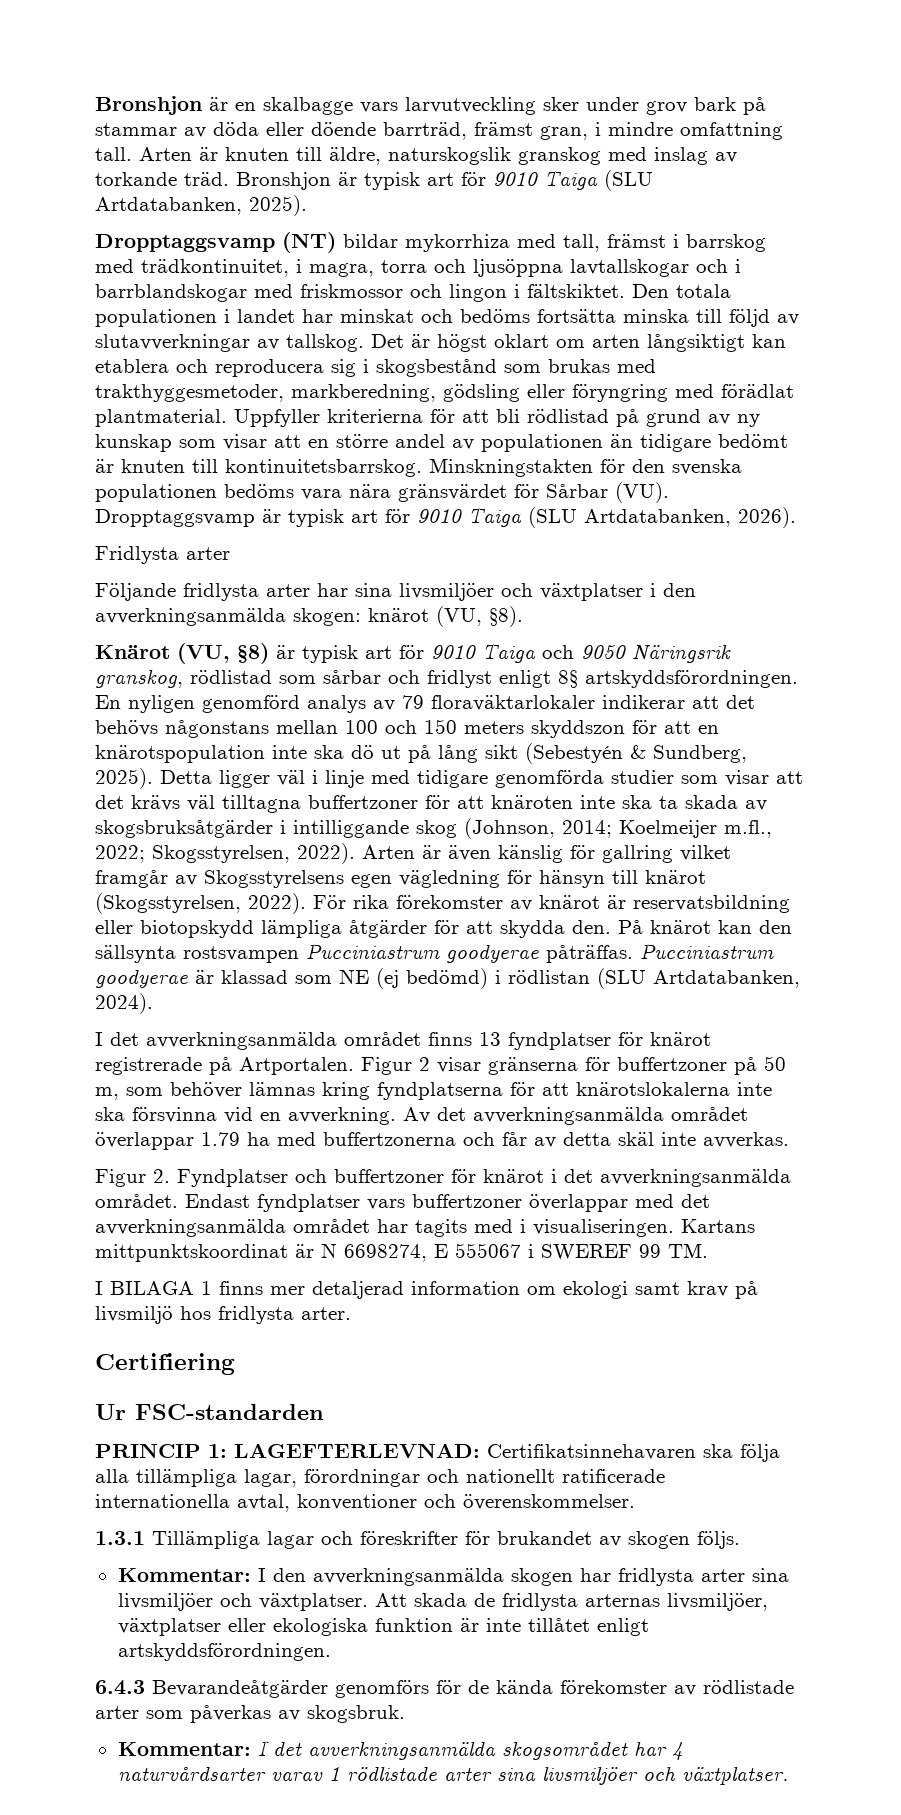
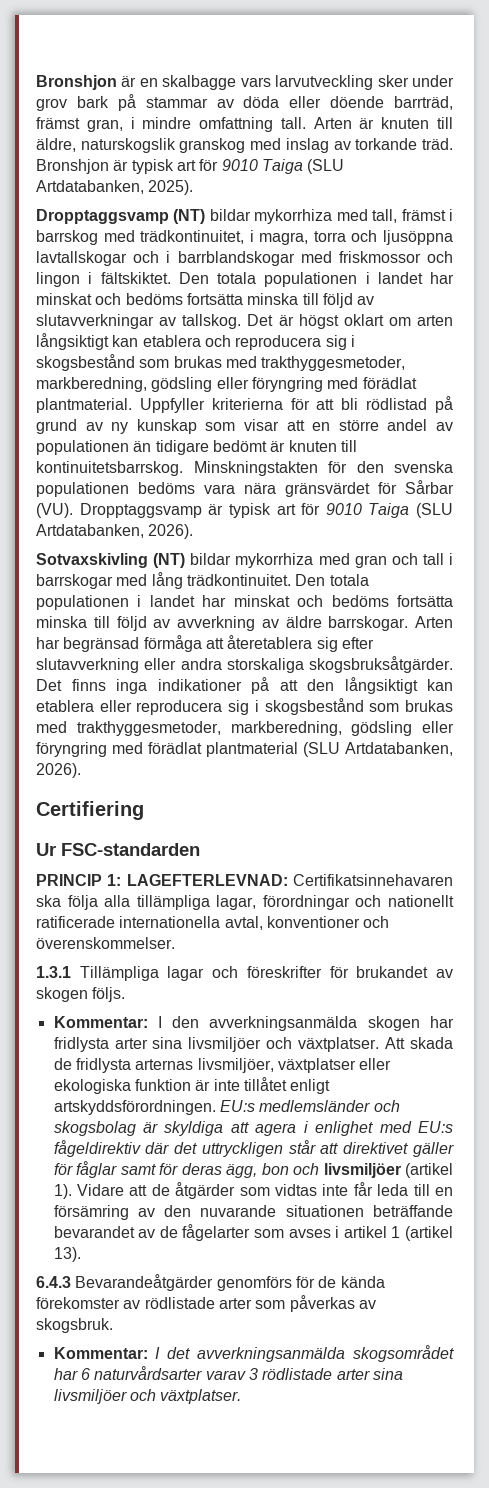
- Fridlysta arter
- Följande fridlysta arter har sina livsmiljöer och växtplatser i den avverkningsanmälda skogen: knärot (VU, §8).
- Knärot (VU, §8) är typisk art för 9010 Taiga och 9050 Näringsrik granskog, rödlistad som sårbar och fridlyst enligt 8§ artskyddsförordningen. En nyligen genomförd analys av 79 floraväktarlokaler indikerar att det behövs någonstans mellan 100 och 150 meters skyddszon för att en knärotspopulation inte ska dö ut på lång sikt (Sebestyén & Sundberg, 2025). Detta ligger väl i linje med tidigare genomförda studier som visar att det krävs väl tilltagna buffertzoner för att knäroten inte ska ta skada av skogsbruksåtgärder i intilliggande skog (Johnson, 2014; Koelmeijer m.fl., 2022; Skogsstyrelsen, 2022). Arten är även känslig för gallring vilket framgår av Skogsstyrelsens egen vägledning för hänsyn till knärot (Skogsstyrelsen, 2022). För rika förekomster av knärot är reservatsbildning eller biotopskydd lämpliga åtgärder för att skydda den. På knärot kan den sällsynta rostsvampen Pucciniastrum goodyerae påträffas. Pucciniastrum goodyerae är klassad som NE (ej bedömd) i rödlistan (SLU Artdatabanken, 2024).
- I det avverkningsanmälda området finns 13 fyndplatser för knärot registrerade på Artportalen. Figur 2 visar gränserna för buffertzoner på 50 m, som behöver lämnas kring fyndplatserna för att knärotslokalerna inte ska försvinna vid en avverkning. Av det avverkningsanmälda området överlappar 1.79 ha med buffertzonerna och får av detta skäl inte avverkas.
- Figur 2. Fyndplatser och buffertzoner för knärot i det avverkningsanmälda området. Endast fyndplatser vars buffertzoner överlappar med det avverkningsanmälda området har tagits med i visualiseringen. Kartans mittpunktskoordinat är N 6698274, E 555067 i SWEREF 99 TM.
- I BILAGA 1 finns mer detaljerad information om ekologi samt krav på livsmiljö hos fridlysta arter.
+ Sotvaxskivling (NT) bildar mykorrhiza med gran och tall i barrskogar med lång trädkontinuitet. Den totala populationen i landet har minskat och bedöms fortsätta minska till följd av avverkning av äldre barrskogar. Arten har begränsad förmåga att återetablera sig efter slutavverkning eller andra storskaliga skogsbruksåtgärder. Det finns inga indikationer på att den långsiktigt kan etablera eller reproducera sig i skogsbestånd som brukas med trakthyggesmetoder, markberedning, gödsling eller föryngring med förädlat plantmaterial (SLU Artdatabanken, 2026).
+ EU:s medlemsländer och skogsbolag är skyldiga att agera i enlighet med EU:s fågeldirektiv där det uttryckligen står att direktivet gäller för fåglar samt för deras ägg, bon och livsmiljöer (artikel 1). Vidare att de åtgärder som vidtas inte får leda till en försämring av den nuvarande situationen beträffande bevarandet av de fågelarter som avses i artikel 1 (artikel 13).
- Kommentar: I det avverkningsanmälda skogsområdet har 4 naturvårdsarter varav 1 rödlistade arter sina livsmiljöer och växtplatser.
+ Kommentar: I det avverkningsanmälda skogsområdet har 6 naturvårdsarter varav 3 rödlistade arter sina livsmiljöer och växtplatser.

